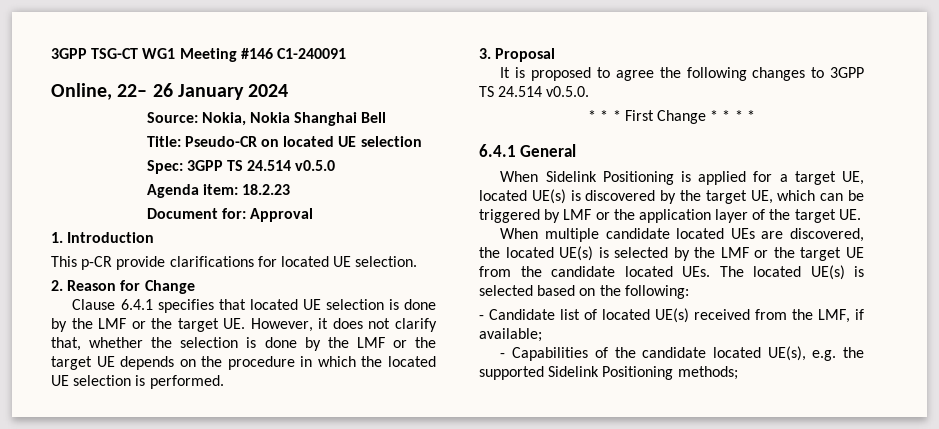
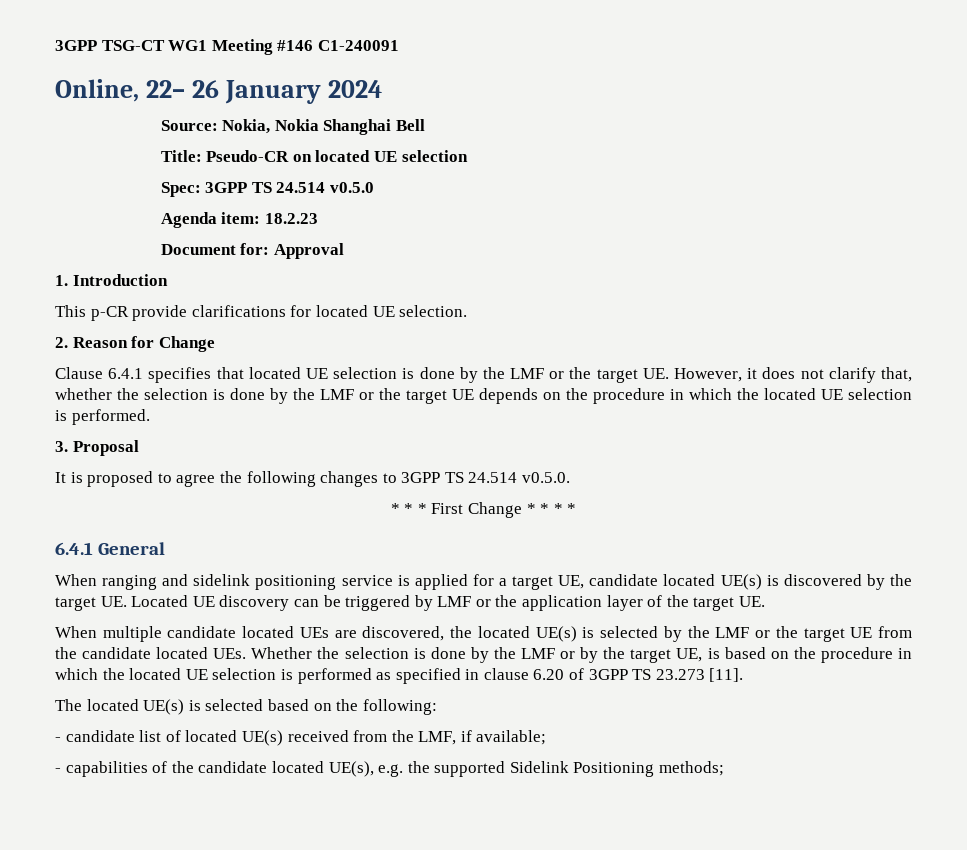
- When Sidelink Positioning is applied for a target UE, located UE(s) is discovered by the target UE, which can be triggered by LMF or the application layer of the target UE.
+ When ranging and sidelink positioning service is applied for a target UE, candidate located UE(s) is discovered by the target UE. Located UE discovery can be triggered by LMF or the application layer of the target UE.
- When multiple candidate located UEs are discovered, the located UE(s) is selected by the LMF or the target UE from the candidate located UEs. The located UE(s) is selected based on the following:
+ When multiple candidate located UEs are discovered, the located UE(s) is selected by the LMF or the target UE from the candidate located UEs. Whether the selection is done by the LMF or by the target UE, is based on the procedure in which the located UE selection is performed as specified in clause 6.20 of 3GPP TS 23.273 [11].
+ The located UE(s) is selected based on the following:
- - Candidate list of located UE(s) received from the LMF, if available;
+ - candidate list of located UE(s) received from the LMF, if available;
- - Capabilities of the candidate located UE(s), e.g. the supported Sidelink Positioning methods;
+ - capabilities of the candidate located UE(s), e.g. the supported Sidelink Positioning methods;

